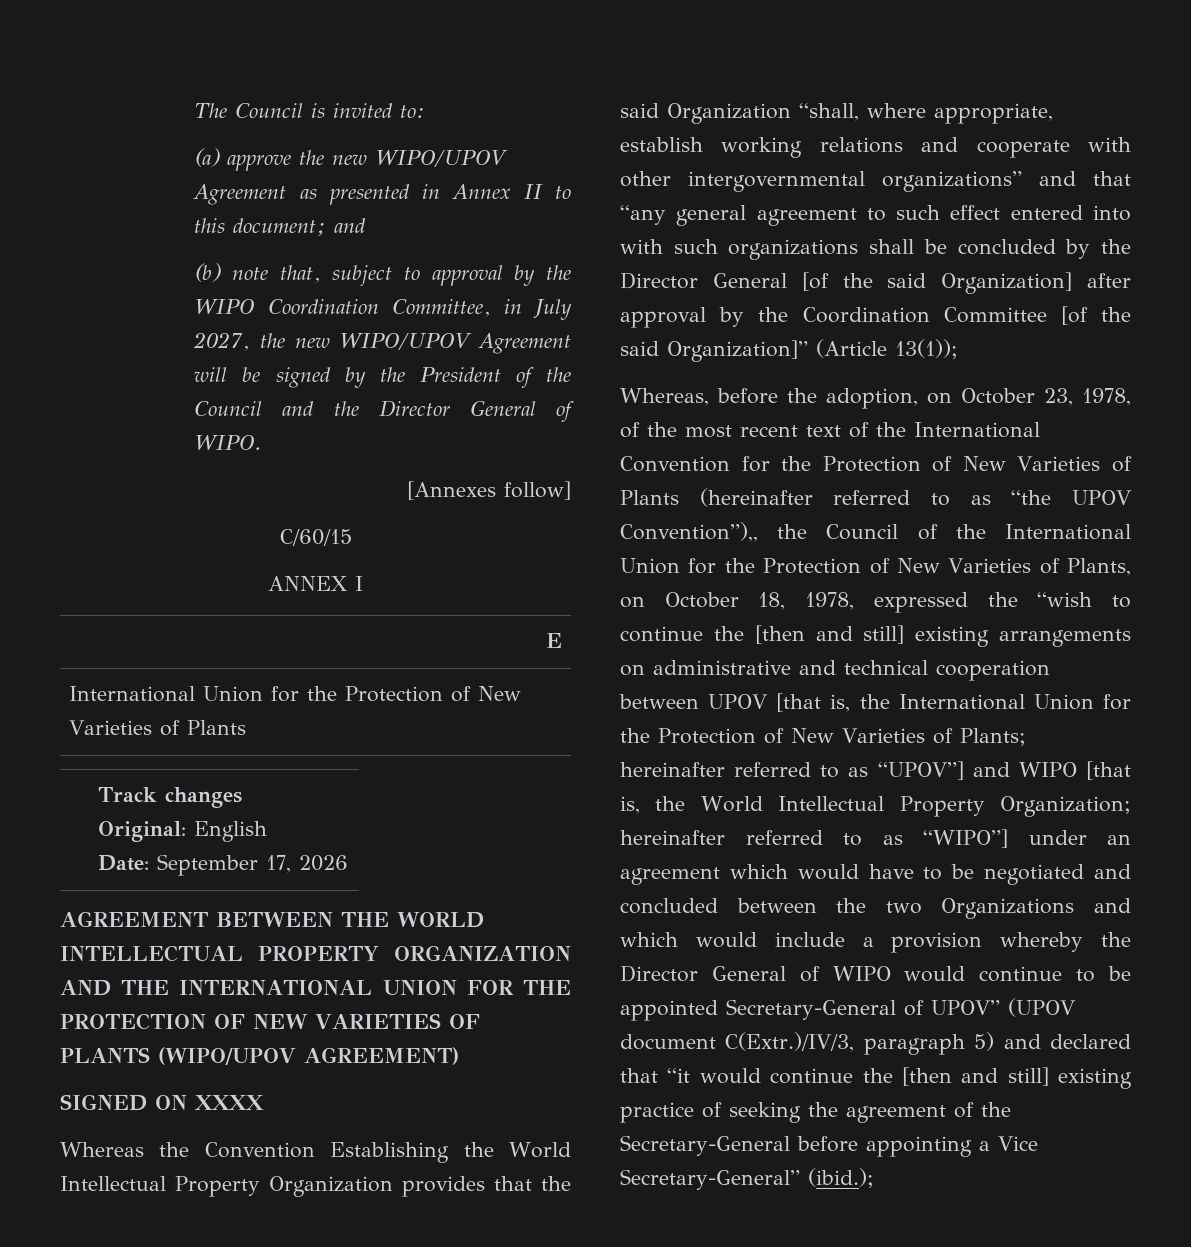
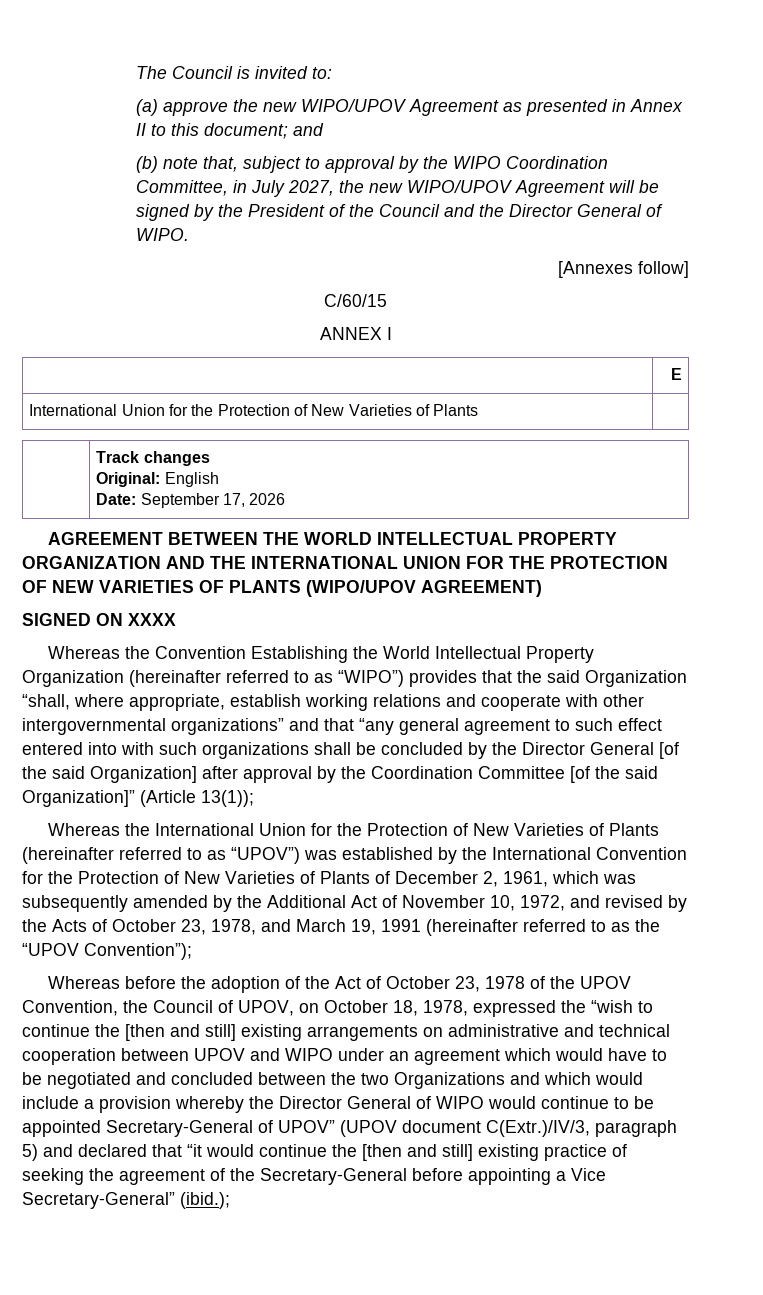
- Whereas the Convention Establishing the World Intellectual Property Organization provides that the said Organization “shall, where appropriate, establish working relations and cooperate with other intergovernmental organizations” and that “any general agreement to such effect entered into with such organizations shall be concluded by the Director General [of the said Organization] after approval by the Coordination Committee [of the said Organization]” (Article 13(1));
+ Whereas the Convention Establishing the World Intellectual Property Organization (hereinafter referred to as “WIPO”) provides that the said Organization “shall, where appropriate, establish working relations and cooperate with other intergovernmental organizations” and that “any general agreement to such effect entered into with such organizations shall be concluded by the Director General [of the said Organization] after approval by the Coordination Committee [of the said Organization]” (Article 13(1));
- Whereas, before the adoption, on October 23, 1978, of the most recent text of the International Convention for the Protection of New Varieties of Plants (hereinafter referred to as “the UPOV Convention”),, the Council of the International Union for the Protection of New Varieties of Plants, on October 18, 1978, expressed the “wish to continue the [then and still] existing arrangements on administrative and technical cooperation between UPOV [that is, the International Union for the Protection of New Varieties of Plants; hereinafter referred to as “UPOV”] and WIPO [that is, the World Intellectual Property Organization; hereinafter referred to as “WIPO”] under an agreement which would have to be negotiated and concluded between the two Organizations and which would include a provision whereby the Director General of WIPO would continue to be appointed Secretary-General of UPOV” (UPOV document C(Extr.)/IV/3, paragraph 5) and declared that “it would continue the [then and still] existing practice of seeking the agreement of the Secretary-General before appointing a Vice Secretary-General” (ibid.);
+ Whereas the International Union for the Protection of New Varieties of Plants (hereinafter referred to as “UPOV”) was established by the International Convention for the Protection of New Varieties of Plants of December 2, 1961, which was subsequently amended by the Additional Act of November 10, 1972, and revised by the Acts of October 23, 1978, and March 19, 1991 (hereinafter referred to as the “UPOV Convention”);
+ Whereas before the adoption of the Act of October 23, 1978 of the UPOV Convention, the Council of UPOV, on October 18, 1978, expressed the “wish to continue the [then and still] existing arrangements on administrative and technical cooperation between UPOV and WIPO under an agreement which would have to be negotiated and concluded between the two Organizations and which would include a provision whereby the Director General of WIPO would continue to be appointed Secretary-General of UPOV” (UPOV document C(Extr.)/IV/3, paragraph 5) and declared that “it would continue the [then and still] existing practice of seeking the agreement of the Secretary-General before appointing a Vice Secretary-General” (ibid.);

